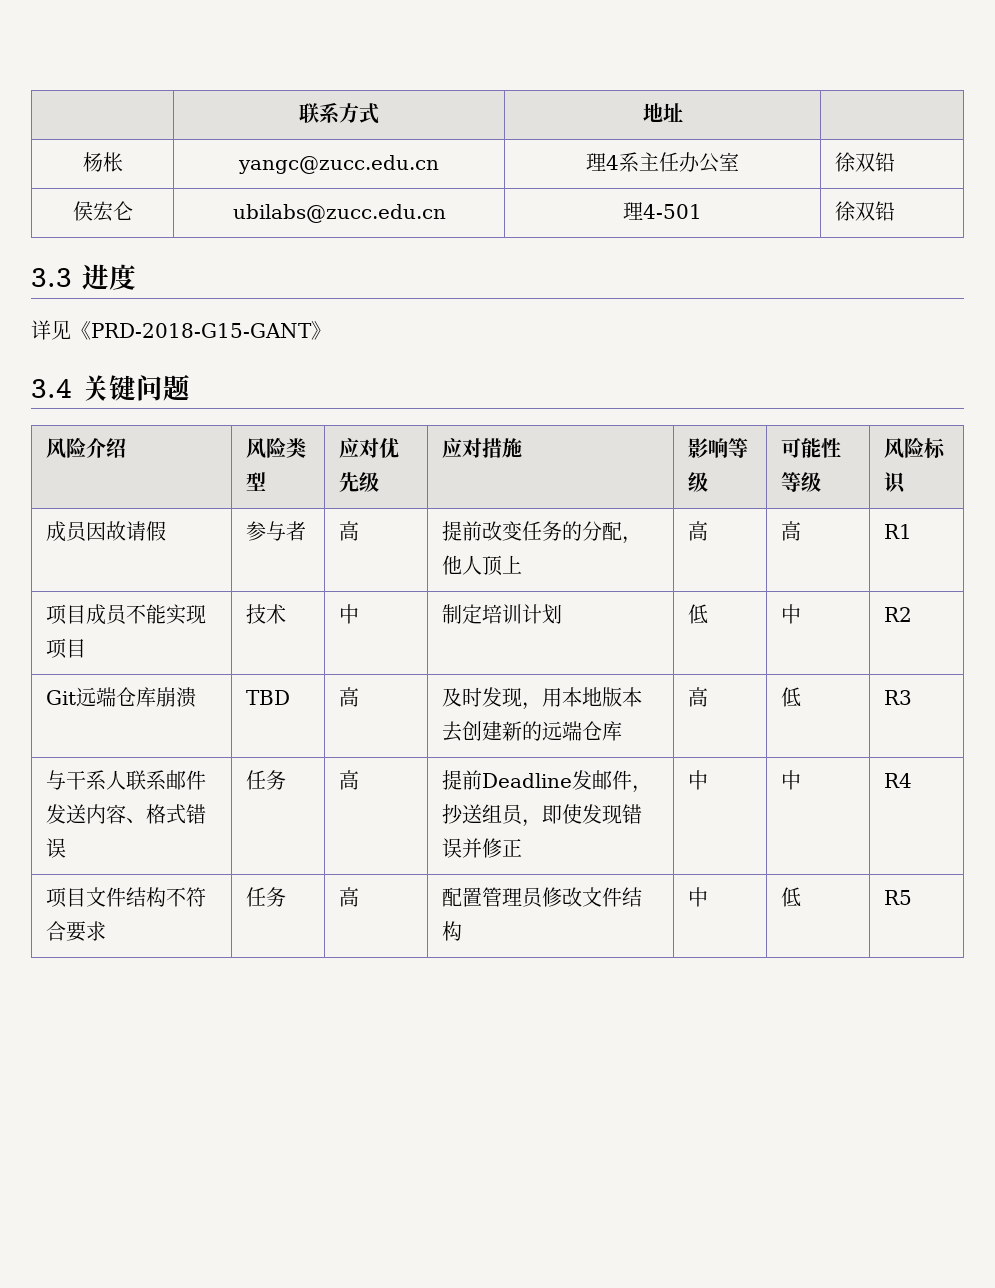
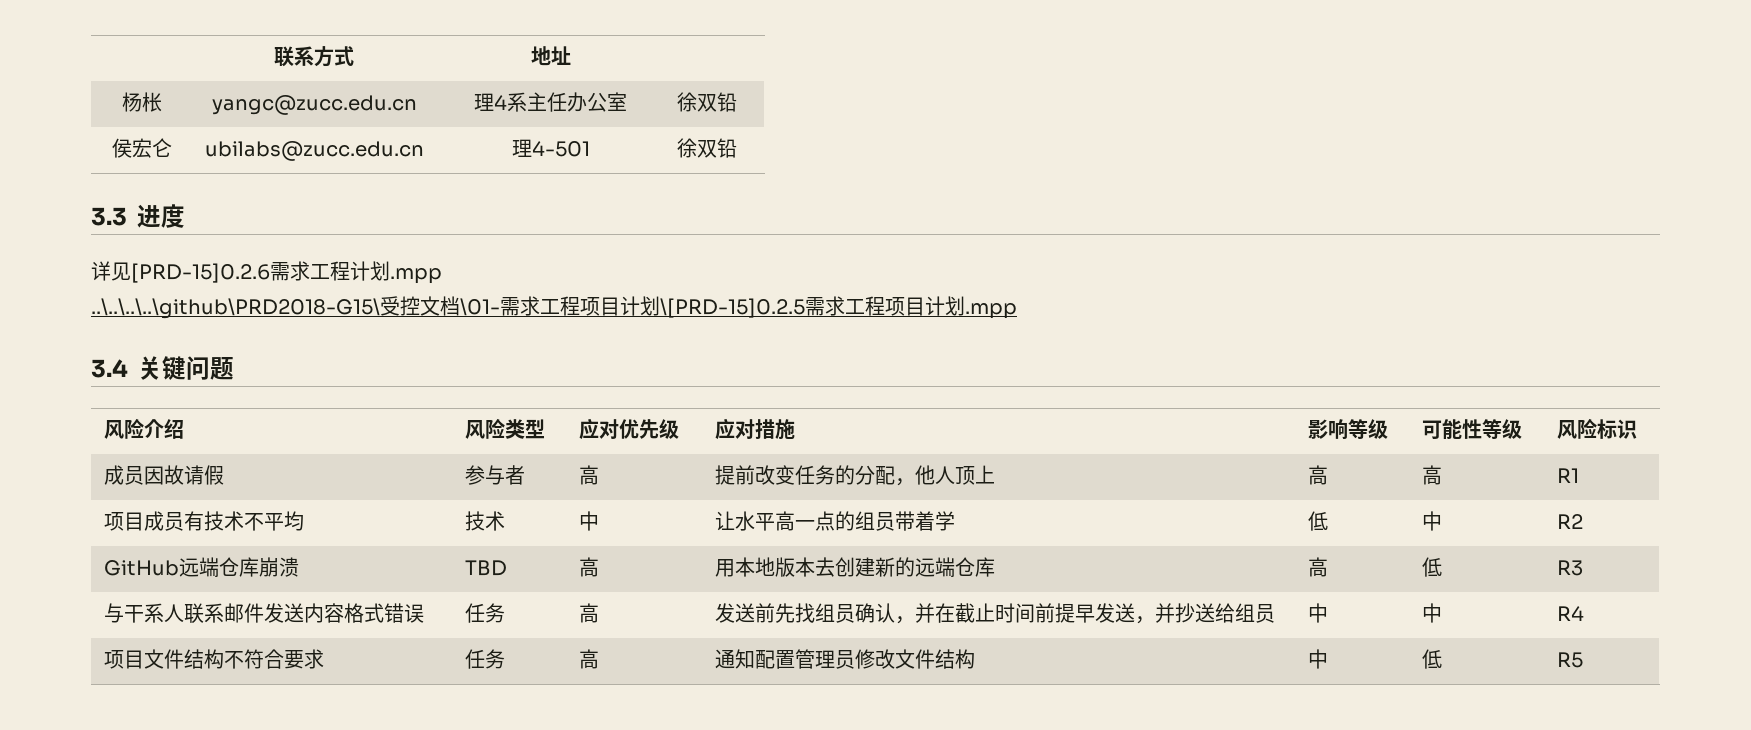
- 详见《PRD-2018-G15-GANT》
+ 详见[PRD-15]0.2.6需求工程计划.mpp
+ ..\..\..\..\github\PRD2018-G15\受控文档\01-需求工程项目计划\[PRD-15]0.2.5需求工程项目计划.mpp
- 项目成员不能实现项目 | 技术 | 中 | 制定培训计划 | 低 | 中 | R2
+ 项目成员有技术不平均 | 技术 | 中 | 让水平高一点的组员带着学 | 低 | 中 | R2
- Git远端仓库崩溃 | TBD | 高 | 及时发现，用本地版本去创建新的远端仓库 | 高 | 低 | R3
+ GitHub远端仓库崩溃 | TBD | 高 | 用本地版本去创建新的远端仓库 | 高 | 低 | R3
- 与干系人联系邮件发送内容、格式错误 | 任务 | 高 | 提前Deadline发邮件，抄送组员，即使发现错误并修正 | 中 | 中 | R4
+ 与干系人联系邮件发送内容格式错误 | 任务 | 高 | 发送前先找组员确认，并在截止时间前提早发送，并抄送给组员 | 中 | 中 | R4
- 项目文件结构不符合要求 | 任务 | 高 | 配置管理员修改文件结构 | 中 | 低 | R5
+ 项目文件结构不符合要求 | 任务 | 高 | 通知配置管理员修改文件结构 | 中 | 低 | R5

